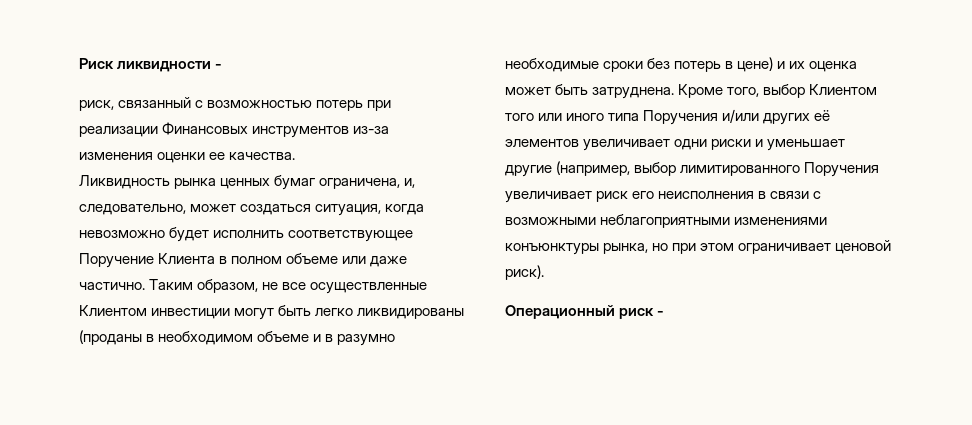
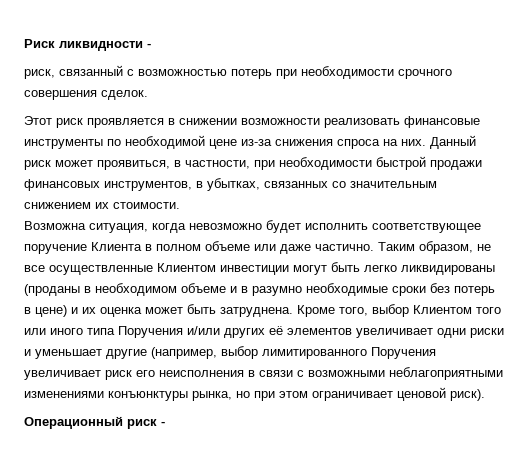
- риск, связанный с возможностью потерь при реализации Финансовых инструментов из-за изменения оценки ее качества.
- Ликвидность рынка ценных бумаг ограничена, и, следовательно, может создаться ситуация, когда невозможно будет исполнить соответствующее Поручение Клиента в полном объеме или даже частично.
+ риск, связанный с возможностью потерь при необходимости срочного совершения сделок.
+ Этот риск проявляется в снижении возможности реализовать финансовые инструменты по необходимой цене из-за снижения спроса на них. Данный риск может проявиться, в частности, при необходимости быстрой продажи финансовых инструментов, в убытках, связанных со значительным снижением их стоимости.
+ Возможна ситуация, когда невозможно будет исполнить соответствующее поручение Клиента в полном объеме или даже частично.

